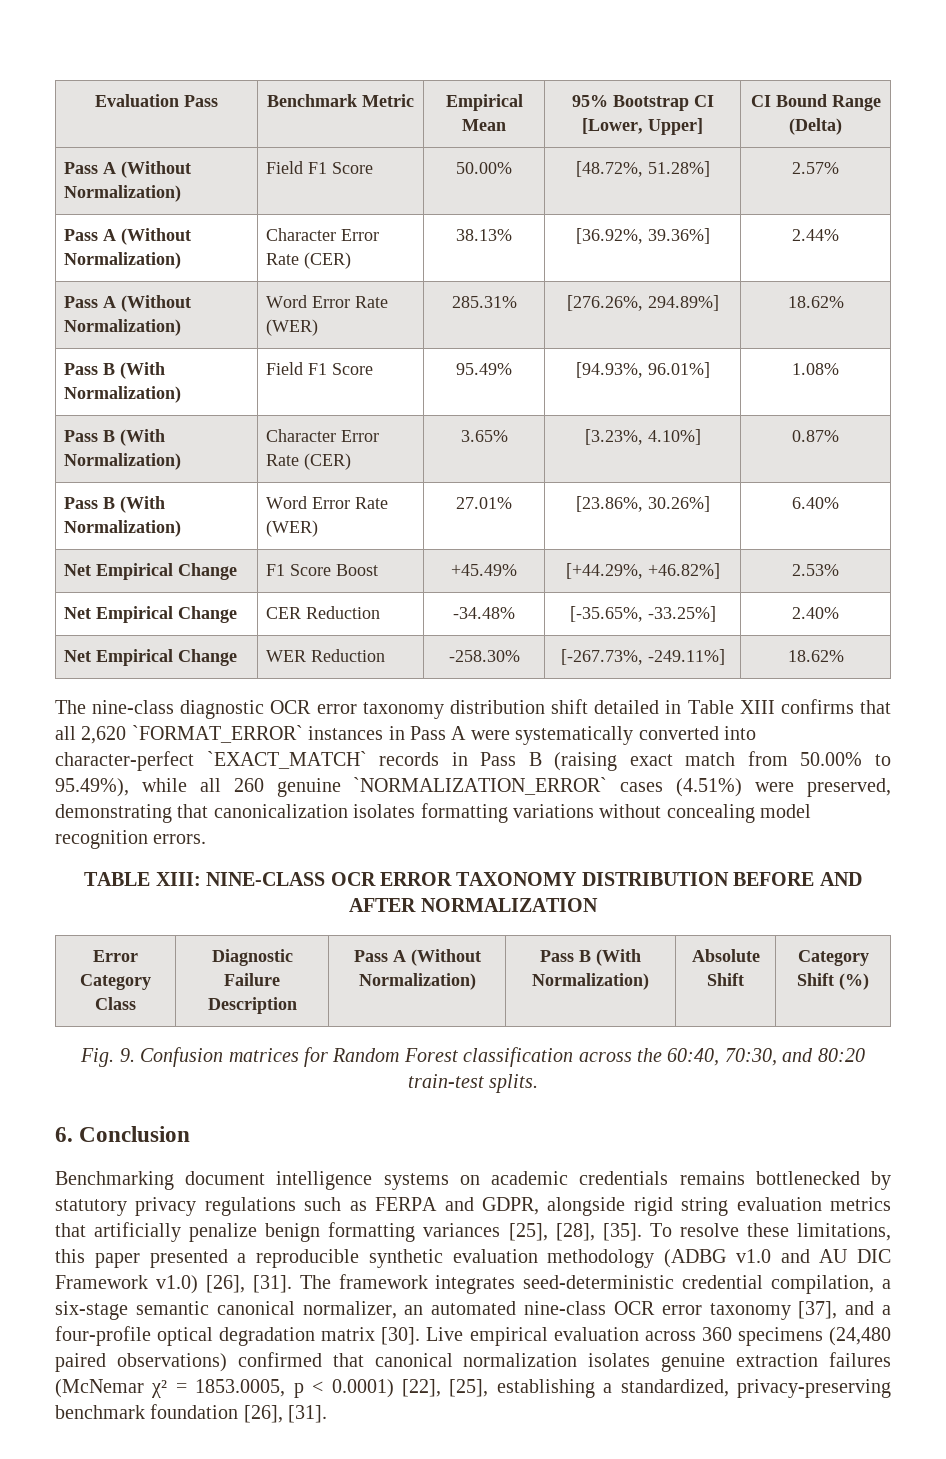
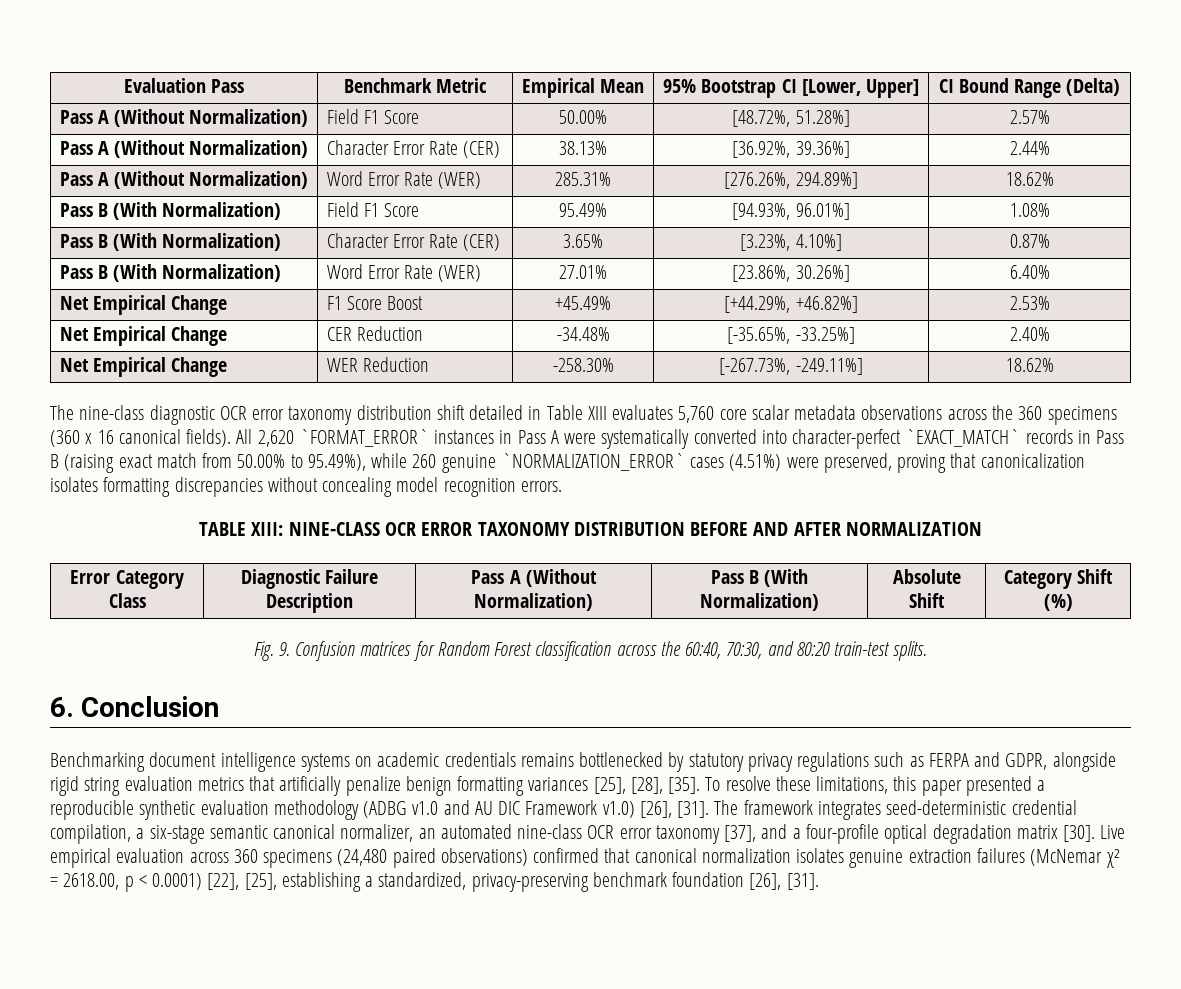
- The nine-class diagnostic OCR error taxonomy distribution shift detailed in Table XIII confirms that all 2,620 `FORMAT_ERROR` instances in Pass A were systematically converted into character-perfect `EXACT_MATCH` records in Pass B (raising exact match from 50.00% to 95.49%), while all 260 genuine `NORMALIZATION_ERROR` cases (4.51%) were preserved, demonstrating that canonicalization isolates formatting variations without concealing model recognition errors.
+ The nine-class diagnostic OCR error taxonomy distribution shift detailed in Table XIII evaluates 5,760 core scalar metadata observations across the 360 specimens (360 x 16 canonical fields). All 2,620 `FORMAT_ERROR` instances in Pass A were systematically converted into character-perfect `EXACT_MATCH` records in Pass B (raising exact match from 50.00% to 95.49%), while 260 genuine `NORMALIZATION_ERROR` cases (4.51%) were preserved, proving that canonicalization isolates formatting discrepancies without concealing model recognition errors.
- Live empirical evaluation across 360 specimens (24,480 paired observations) confirmed that canonical normalization isolates genuine extraction failures (McNemar χ² = 1853.0005, p < 0.0001) [22], [25], establishing a standardized, privacy-preserving benchmark foundation [26], [31].
+ Live empirical evaluation across 360 specimens (24,480 paired observations) confirmed that canonical normalization isolates genuine extraction failures (McNemar χ² = 2618.00, p < 0.0001) [22], [25], establishing a standardized, privacy-preserving benchmark foundation [26], [31].

